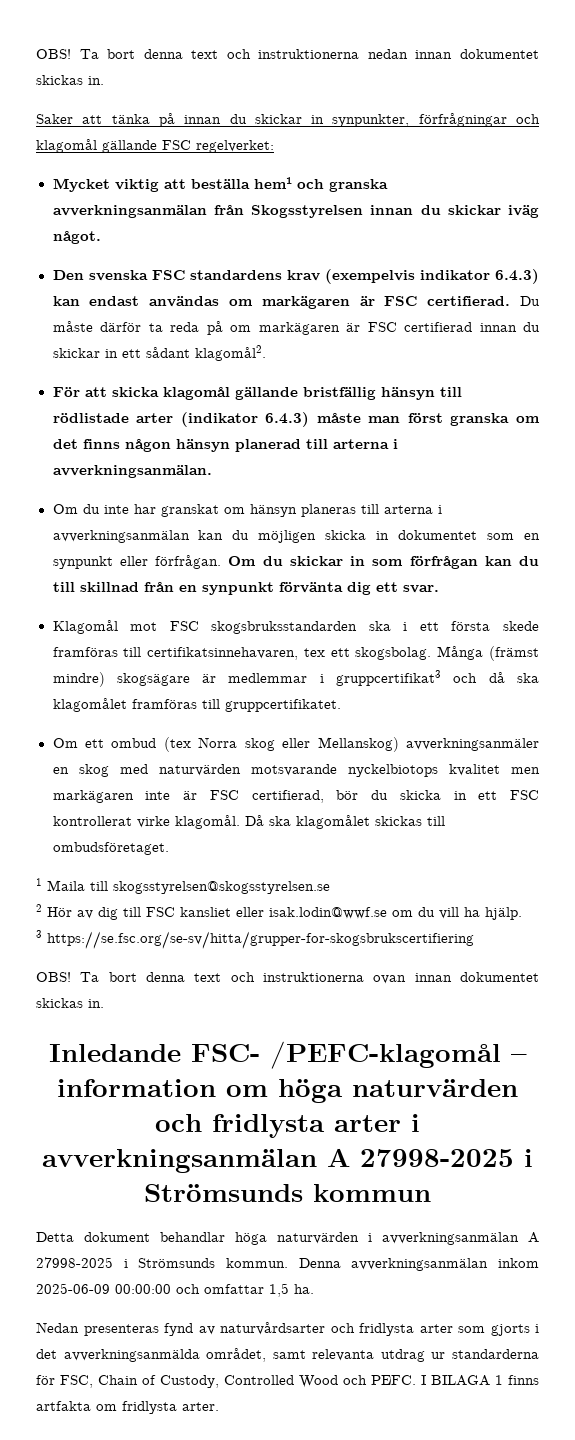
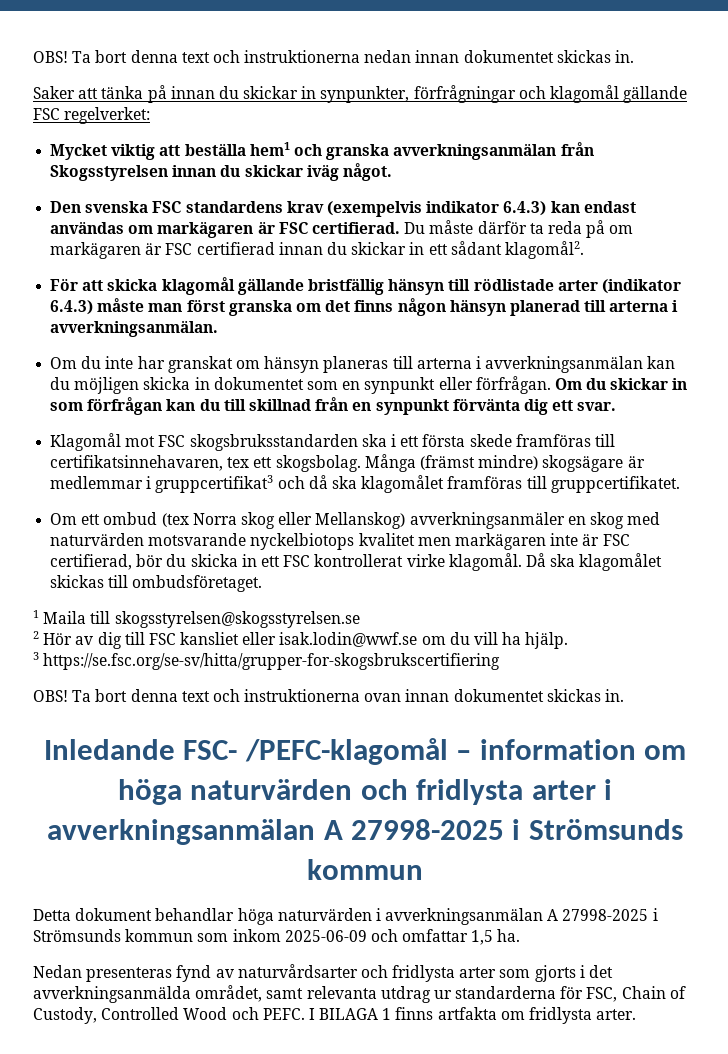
- Detta dokument behandlar höga naturvärden i avverkningsanmälan A 27998-2025 i Strömsunds kommun. Denna avverkningsanmälan inkom 2025-06-09 00:00:00 och omfattar 1,5 ha.
+ Detta dokument behandlar höga naturvärden i avverkningsanmälan A 27998-2025 i Strömsunds kommun som inkom 2025-06-09 och omfattar 1,5 ha.

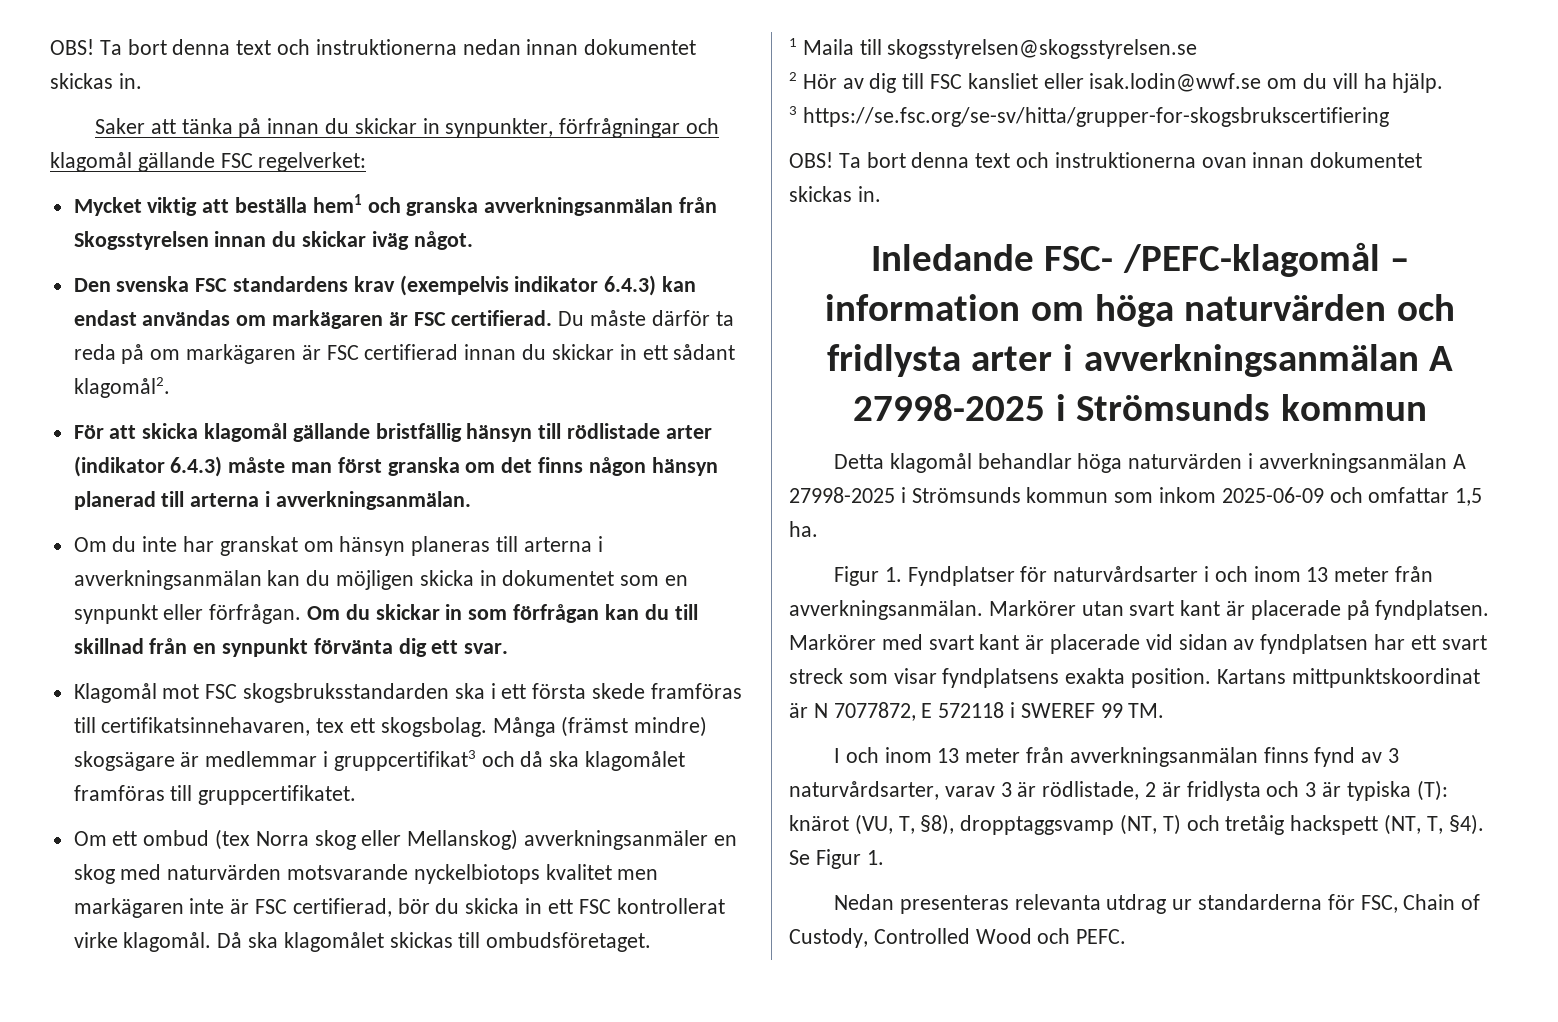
- Detta dokument behandlar höga naturvärden i avverkningsanmälan A 27998-2025 i Strömsunds kommun som inkom 2025-06-09 och omfattar 1,5 ha.
+ Detta klagomål behandlar höga naturvärden i avverkningsanmälan A 27998-2025 i Strömsunds kommun som inkom 2025-06-09 och omfattar 1,5 ha.
- Nedan presenteras fynd av naturvårdsarter och fridlysta arter som gjorts i det avverkningsanmälda området, samt relevanta utdrag ur standarderna för FSC, Chain of Custody, Controlled Wood och PEFC. I BILAGA 1 finns artfakta om fridlysta arter.
+ Figur 1. Fyndplatser för naturvårdsarter i och inom 13 meter från avverkningsanmälan. Markörer utan svart kant är placerade på fyndplatsen. Markörer med svart kant är placerade vid sidan av fyndplatsen har ett svart streck som visar fyndplatsens exakta position. Kartans mittpunktskoordinat är N 7077872, E 572118 i SWEREF 99 TM.
+ I och inom 13 meter från avverkningsanmälan finns fynd av 3 naturvårdsarter, varav 3 är rödlistade, 2 är fridlysta och 3 är typiska (T): knärot (VU, T, §8), dropptaggsvamp (NT, T) och tretåig hackspett (NT, T, §4). Se Figur 1.
+ Nedan presenteras relevanta utdrag ur standarderna för FSC, Chain of Custody, Controlled Wood och PEFC.

